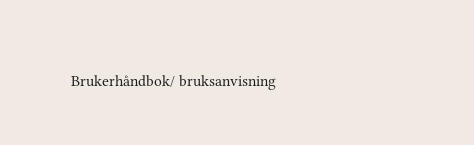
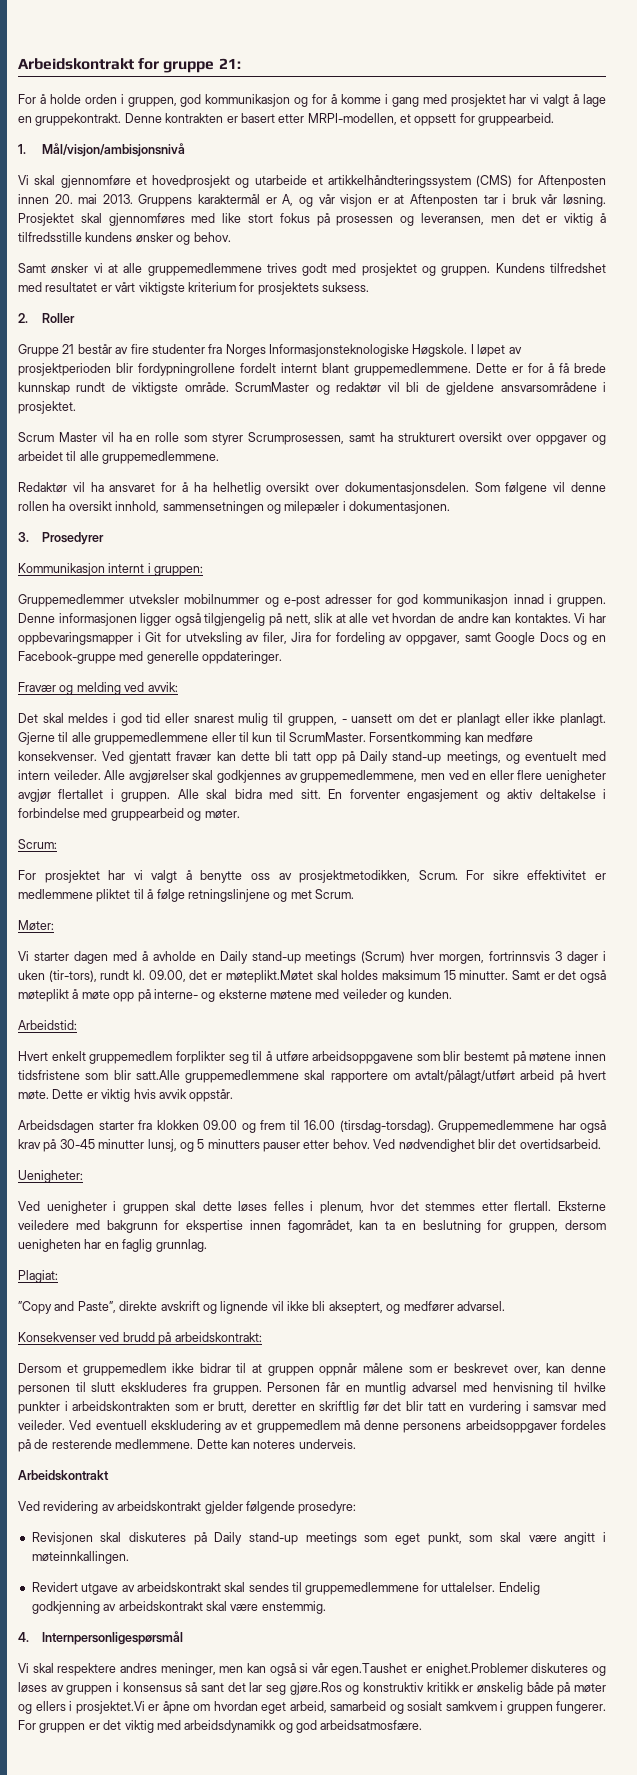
- Brukerhåndbok/ bruksanvisning
+ Arbeidskontrakt for gruppe 21:
+ For å holde orden i gruppen, god kommunikasjon og for å komme i gang med prosjektet har vi valgt å lage en gruppekontrakt. Denne kontrakten er basert etter MRPI-modellen, et oppsett for gruppearbeid.
+ 1. Mål/visjon/ambisjonsnivå
+ Vi skal gjennomføre et hovedprosjekt og utarbeide et artikkelhåndteringssystem (CMS) for Aftenposten innen 20. mai 2013. Gruppens karaktermål er A, og vår visjon er at Aftenposten tar i bruk vår løsning. Prosjektet skal gjennomføres med like stort fokus på prosessen og leveransen, men det er viktig å tilfredsstille kundens ønsker og behov.
+ Samt ønsker vi at alle gruppemedlemmene trives godt med prosjektet og gruppen. Kundens tilfredshet med resultatet er vårt viktigste kriterium for prosjektets suksess.
+ 2. Roller
+ Gruppe 21 består av fire studenter fra Norges Informasjonsteknologiske Høgskole. I løpet av prosjektperioden blir fordypningrollene fordelt internt blant gruppemedlemmene. Dette er for å få brede kunnskap rundt de viktigste område. ScrumMaster og redaktør vil bli de gjeldene ansvarsområdene i prosjektet.
+ Scrum Master vil ha en rolle som styrer Scrumprosessen, samt ha strukturert oversikt over oppgaver og arbeidet til alle gruppemedlemmene.
+ Redaktør vil ha ansvaret for å ha helhetlig oversikt over dokumentasjonsdelen. Som følgene vil denne rollen ha oversikt innhold, sammensetningen og milepæler i dokumentasjonen.
+ 3. Prosedyrer
+ Kommunikasjon internt i gruppen:
+ Gruppemedlemmer utveksler mobilnummer og e-post adresser for god kommunikasjon innad i gruppen. Denne informasjonen ligger også tilgjengelig på nett, slik at alle vet hvordan de andre kan kontaktes. Vi har oppbevaringsmapper i Git for utveksling av filer, Jira for fordeling av oppgaver, samt Google Docs og en Facebook-gruppe med generelle oppdateringer.
+ Fravær og melding ved avvik:
+ Det skal meldes i god tid eller snarest mulig til gruppen, - uansett om det er planlagt eller ikke planlagt. Gjerne til alle gruppemedlemmene eller til kun til ScrumMaster. Forsentkomming kan medføre konsekvenser. Ved gjentatt fravær kan dette bli tatt opp på Daily stand-up meetings, og eventuelt med intern veileder. Alle avgjørelser skal godkjennes av gruppemedlemmene, men ved en eller flere uenigheter avgjør flertallet i gruppen. Alle skal bidra med sitt. En forventer engasjement og aktiv deltakelse i forbindelse med gruppearbeid og møter.
+ Scrum:
+ For prosjektet har vi valgt å benytte oss av prosjektmetodikken, Scrum. For sikre effektivitet er medlemmene pliktet til å følge retningslinjene og met Scrum.
+ Møter:
+ Vi starter dagen med å avholde en Daily stand-up meetings (Scrum) hver morgen, fortrinnsvis 3 dager i uken (tir-tors), rundt kl. 09.00, det er møteplikt.Møtet skal holdes maksimum 15 minutter. Samt er det også møteplikt å møte opp på interne- og eksterne møtene med veileder og kunden.
+ Arbeidstid:
+ Hvert enkelt gruppemedlem forplikter seg til å utføre arbeidsoppgavene som blir bestemt på møtene innen tidsfristene som blir satt.Alle gruppemedlemmene skal rapportere om avtalt/pålagt/utført arbeid på hvert møte. Dette er viktig hvis avvik oppstår.
+ Arbeidsdagen starter fra klokken 09.00 og frem til 16.00 (tirsdag-torsdag). Gruppemedlemmene har også krav på 30-45 minutter lunsj, og 5 minutters pauser etter behov. Ved nødvendighet blir det overtidsarbeid.
+ Uenigheter:
+ Ved uenigheter i gruppen skal dette løses felles i plenum, hvor det stemmes etter flertall. Eksterne veiledere med bakgrunn for ekspertise innen fagområdet, kan ta en beslutning for gruppen, dersom uenigheten har en faglig grunnlag.
+ Plagiat:
+ ”Copy and Paste”, direkte avskrift og lignende vil ikke bli akseptert, og medfører advarsel.
+ Konsekvenser ved brudd på arbeidskontrakt:
+ Dersom et gruppemedlem ikke bidrar til at gruppen oppnår målene som er beskrevet over, kan denne personen til slutt ekskluderes fra gruppen. Personen får en muntlig advarsel med henvisning til hvilke punkter i arbeidskontrakten som er brutt, deretter en skriftlig før det blir tatt en vurdering i samsvar med veileder. Ved eventuell ekskludering av et gruppemedlem må denne personens arbeidsoppgaver fordeles på de resterende medlemmene. Dette kan noteres underveis.
+ Arbeidskontrakt
+ Ved revidering av arbeidskontrakt gjelder følgende prosedyre:
+ Revisjonen skal diskuteres på Daily stand-up meetings som eget punkt, som skal være angitt i møteinnkallingen.
+ Revidert utgave av arbeidskontrakt skal sendes til gruppemedlemmene for uttalelser. Endelig godkjenning av arbeidskontrakt skal være enstemmig.
+ 4. Internpersonligespørsmål
+ Vi skal respektere andres meninger, men kan også si vår egen.Taushet er enighet.Problemer diskuteres og løses av gruppen i konsensus så sant det lar seg gjøre.Ros og konstruktiv kritikk er ønskelig både på møter og ellers i prosjektet.Vi er åpne om hvordan eget arbeid, samarbeid og sosialt samkvem i gruppen fungerer. For gruppen er det viktig med arbeidsdynamikk og god arbeidsatmosfære.

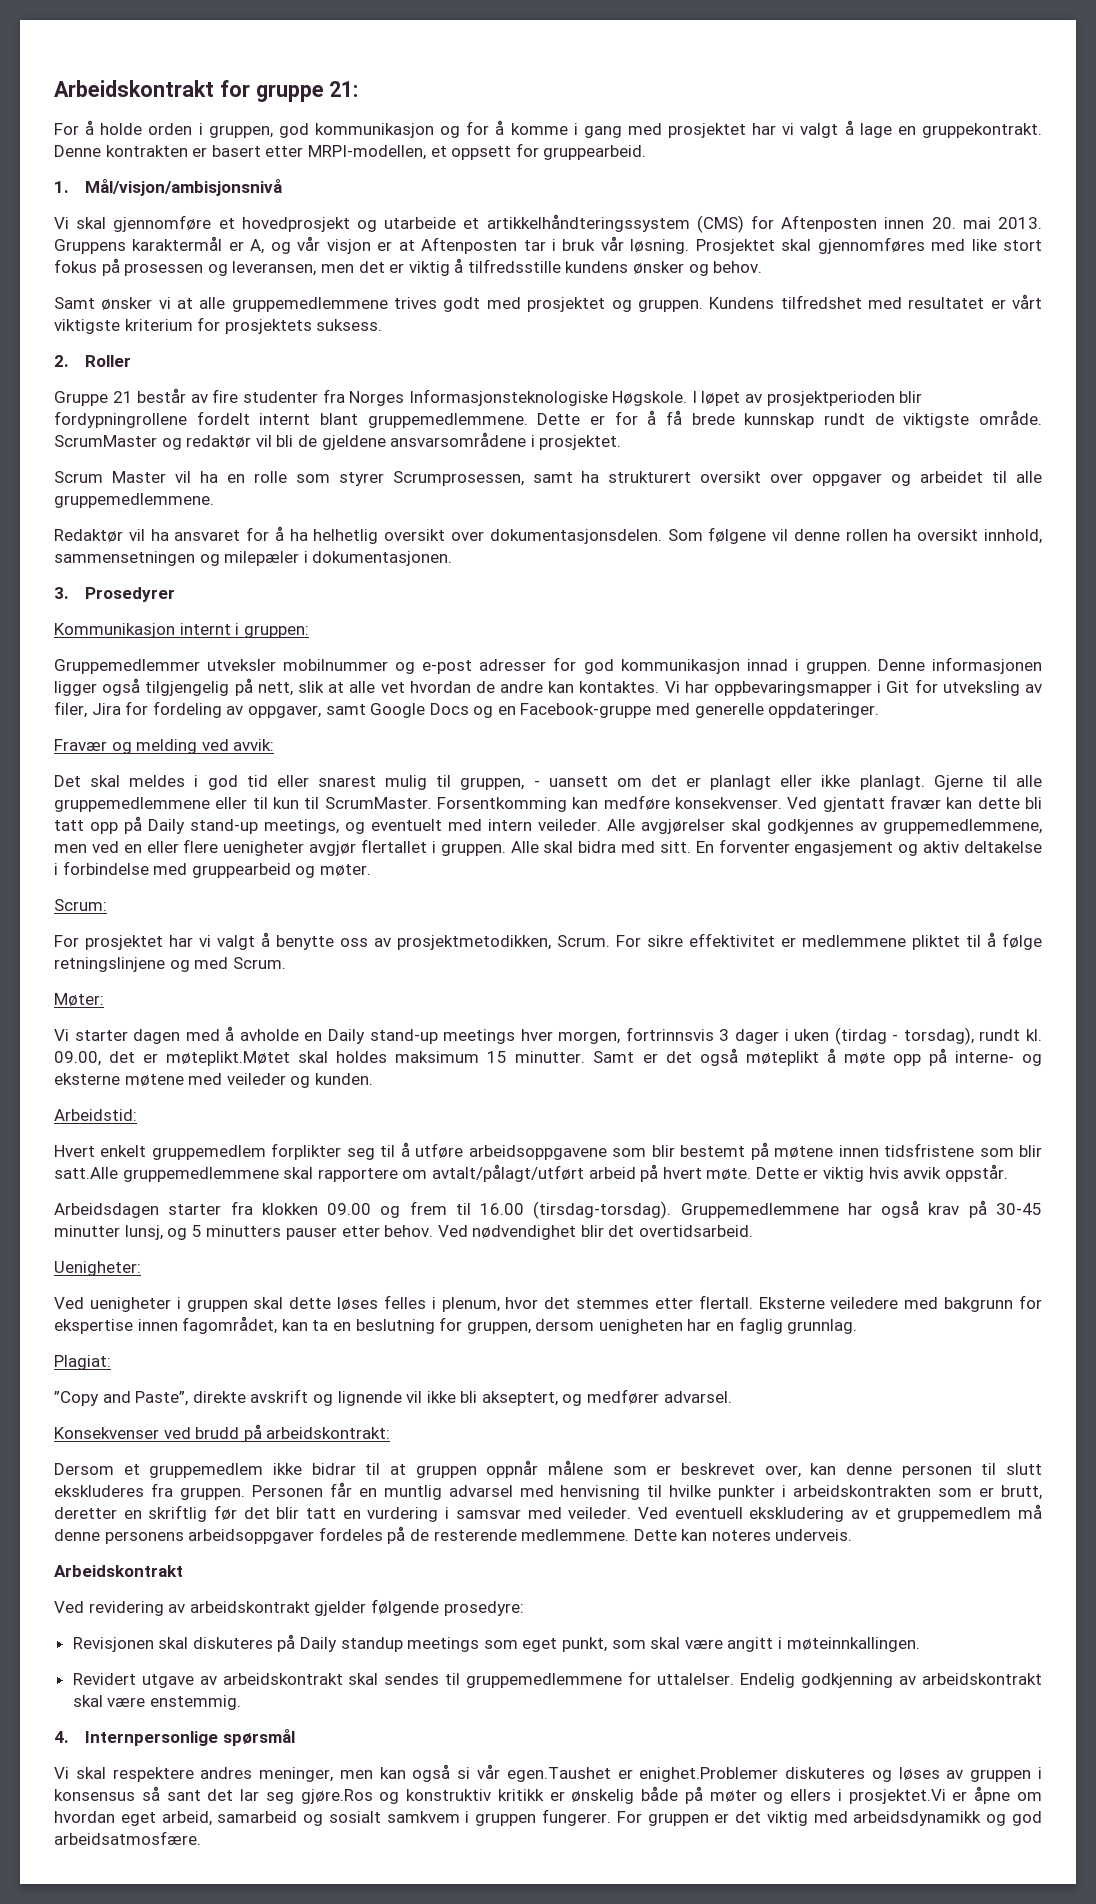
- For sikre effektivitet er medlemmene pliktet til å følge retningslinjene og met Scrum.
+ For sikre effektivitet er medlemmene pliktet til å følge retningslinjene og med Scrum.
- Vi starter dagen med å avholde en Daily stand-up meetings (Scrum) hver morgen, fortrinnsvis 3 dager i uken (tir-tors), rundt kl.
+ Vi starter dagen med å avholde en Daily stand-up meetings hver morgen, fortrinnsvis 3 dager i uken (tirdag - torsdag), rundt kl.
- Revisjonen skal diskuteres på Daily stand-up meetings som eget punkt, som skal være angitt i møteinnkallingen.
+ Revisjonen skal diskuteres på Daily standup meetings som eget punkt, som skal være angitt i møteinnkallingen.
- 4. Internpersonligespørsmål
+ 4. Internpersonlige spørsmål

